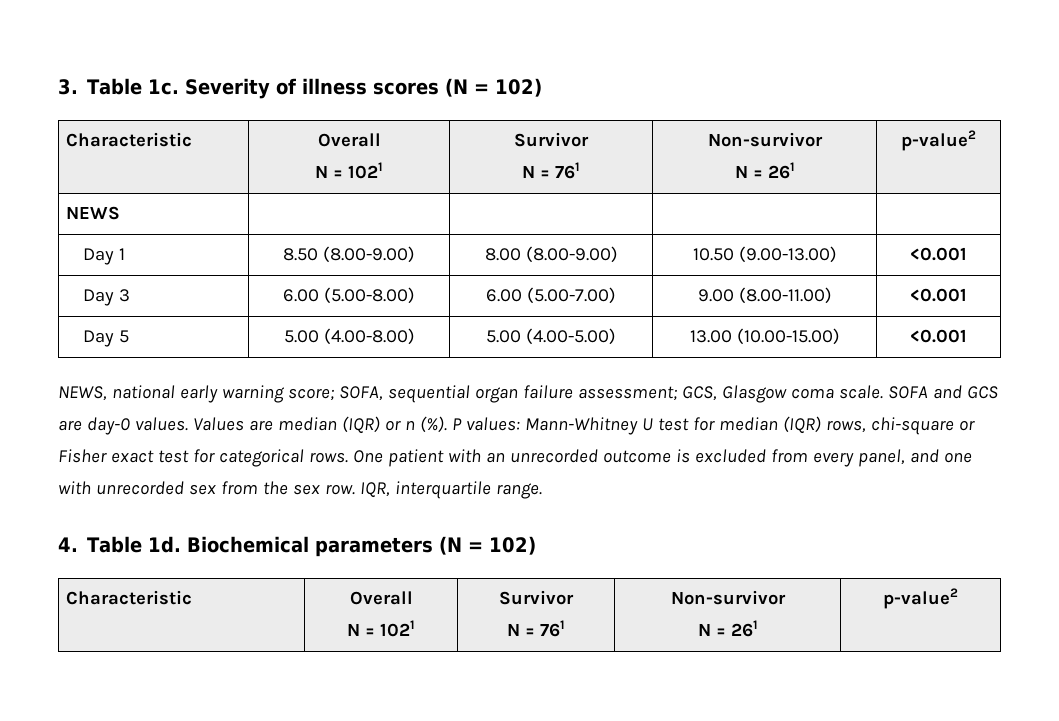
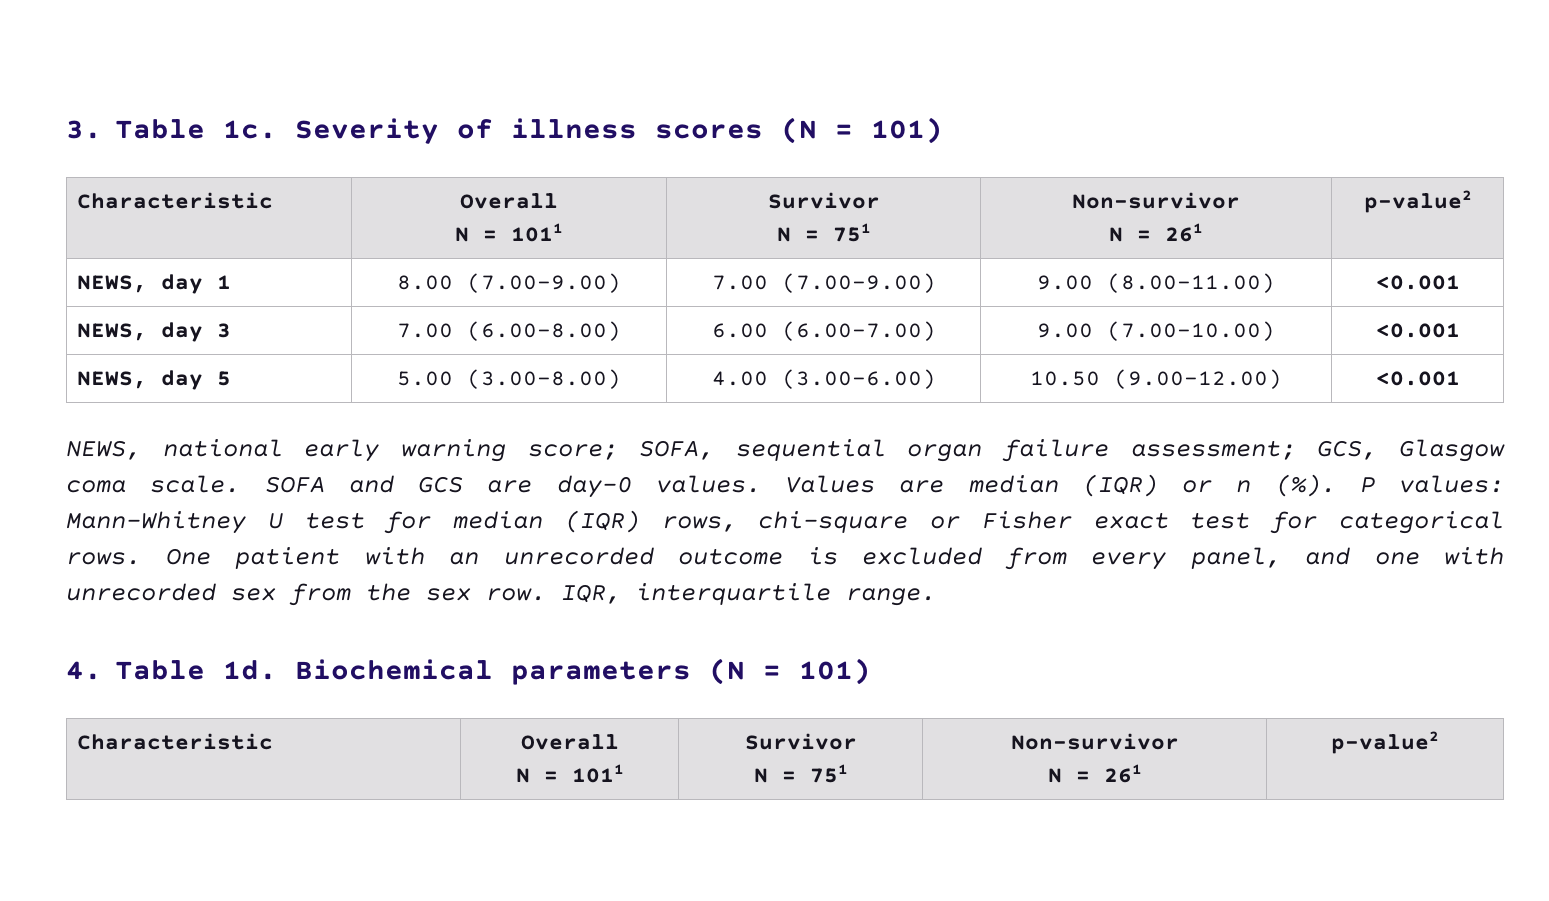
- Severity of illness scores (N = 102)
+ Severity of illness scores (N = 101)
  Characteristic | Overall
- N = 1021 | Survivor
- N = 761 | Non-survivor
+ N = 1011 | Survivor
+ N = 751 | Non-survivor
- NEWS | | | |
- Day 1 | 8.50 (8.00-9.00) | 8.00 (8.00-9.00) | 10.50 (9.00-13.00) | <0.001
- Day 3 | 6.00 (5.00-8.00) | 6.00 (5.00-7.00) | 9.00 (8.00-11.00) | <0.001
- Day 5 | 5.00 (4.00-8.00) | 5.00 (4.00-5.00) | 13.00 (10.00-15.00) | <0.001
+ NEWS, day 1 | 8.00 (7.00-9.00) | 7.00 (7.00-9.00) | 9.00 (8.00-11.00) | <0.001
+ NEWS, day 3 | 7.00 (6.00-8.00) | 6.00 (6.00-7.00) | 9.00 (7.00-10.00) | <0.001
+ NEWS, day 5 | 5.00 (3.00-8.00) | 4.00 (3.00-6.00) | 10.50 (9.00-12.00) | <0.001
- Biochemical parameters (N = 102)
+ Biochemical parameters (N = 101)
  Characteristic | Overall
- N = 1021 | Survivor
- N = 761 | Non-survivor
+ N = 1011 | Survivor
+ N = 751 | Non-survivor

